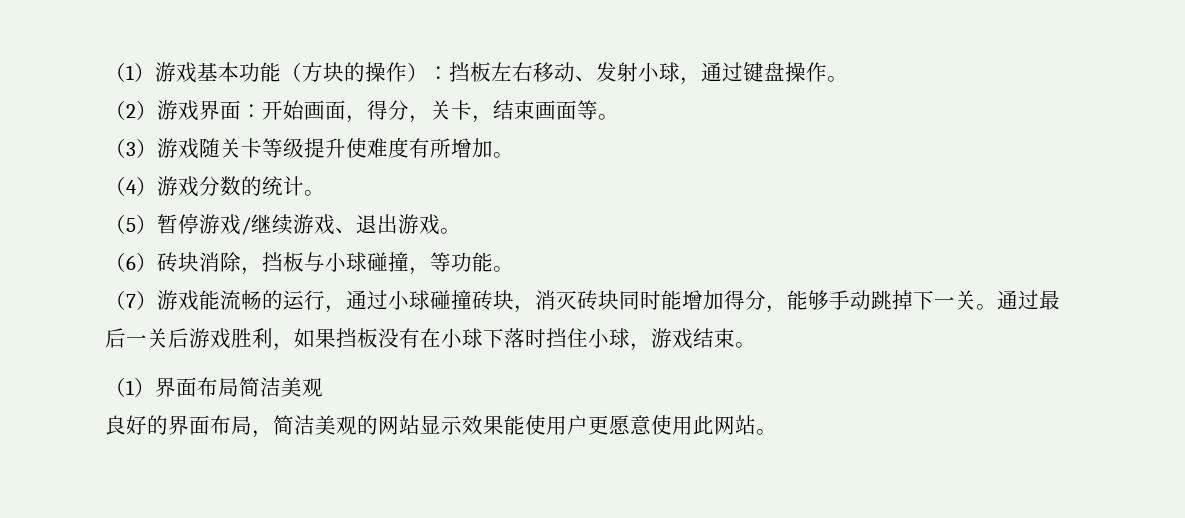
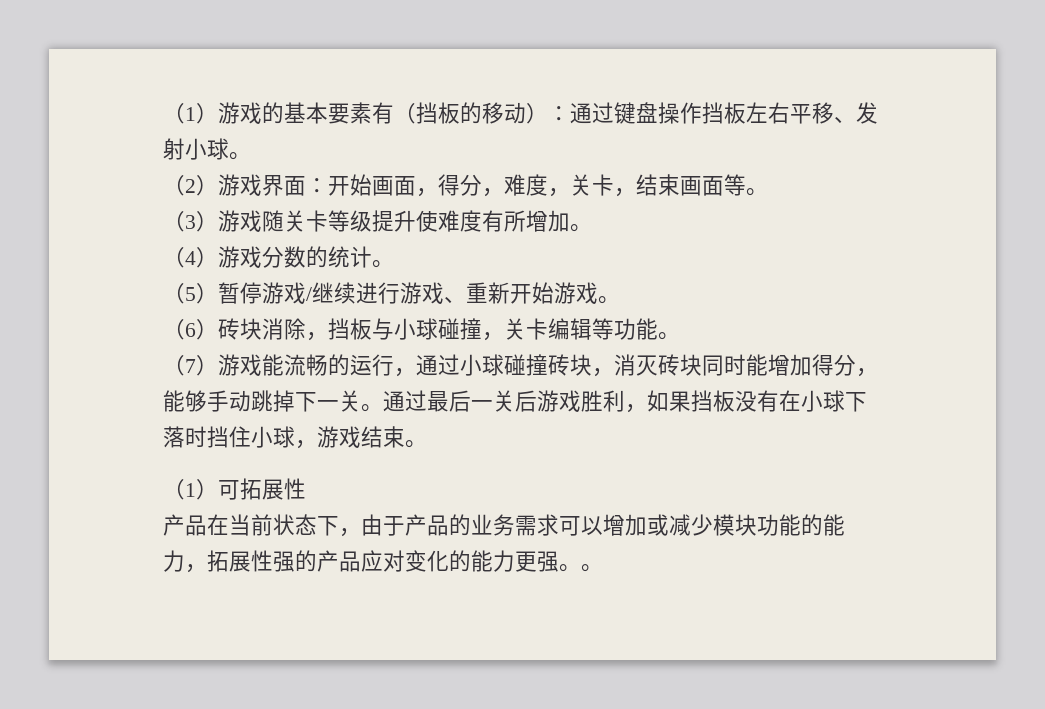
- （1）游戏基本功能（方块的操作）：挡板左右移动、发射小球，通过键盘操作。
+ （1）游戏的基本要素有（挡板的移动）：通过键盘操作挡板左右平移、发射小球。
- （2）游戏界面：开始画面，得分，关卡，结束画面等。
+ （2）游戏界面：开始画面，得分，难度，关卡，结束画面等。
- （5）暂停游戏/继续游戏、退出游戏。
+ （5）暂停游戏/继续进行游戏、重新开始游戏。
- （6）砖块消除，挡板与小球碰撞，等功能。
+ （6）砖块消除，挡板与小球碰撞，关卡编辑等功能。
- （1）界面布局简洁美观
- 良好的界面布局，简洁美观的网站显示效果能使用户更愿意使用此网站。
+ （1）可拓展性
+ 产品在当前状态下，由于产品的业务需求可以增加或减少模块功能的能力，拓展性强的产品应对变化的能力更强。。

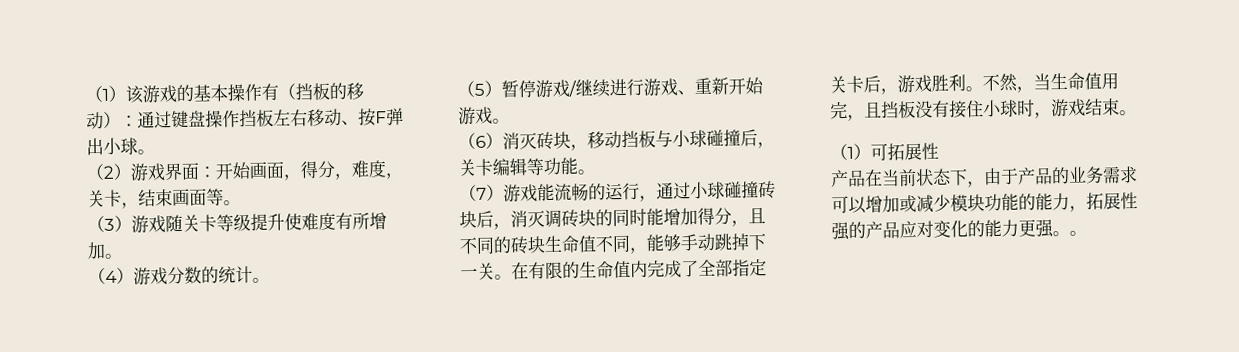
- （1）游戏的基本要素有（挡板的移动）：通过键盘操作挡板左右平移、发射小球。
+ （1）该游戏的基本操作有（挡板的移动）：通过键盘操作挡板左右移动、按F弹出小球。
- （6）砖块消除，挡板与小球碰撞，关卡编辑等功能。
+ （6）消灭砖块，移动挡板与小球碰撞后，关卡编辑等功能。
- （7）游戏能流畅的运行，通过小球碰撞砖块，消灭砖块同时能增加得分，能够手动跳掉下一关。
+ （7）游戏能流畅的运行，通过小球碰撞砖块后，消灭调砖块的同时能增加得分，且不同的砖块生命值不同，能够手动跳掉下一关。
- 通过最后一关后游戏胜利，如果挡板没有在小球下落时挡住小球，游戏结束。
+ 在有限的生命值内完成了全部指定关卡后，游戏胜利。不然，当生命值用完，且挡板没有接住小球时，游戏结束。

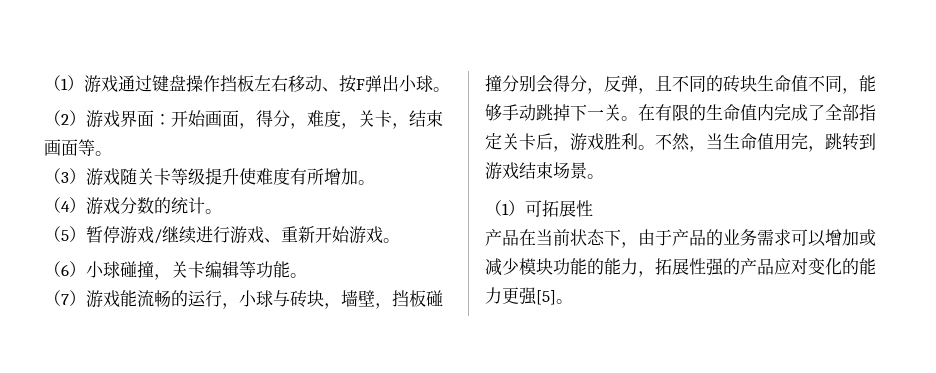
- （1）该游戏的基本操作有（挡板的移动）：通过键盘操作挡板左右移动、按F弹出小球。
+ （1）游戏通过键盘操作挡板左右移动、按F弹出小球。
- （6）消灭砖块，移动挡板与小球碰撞后，关卡编辑等功能。
+ （6）小球碰撞，关卡编辑等功能。
- （7）游戏能流畅的运行，通过小球碰撞砖块后，消灭调砖块的同时能增加得分，且不同的砖块生命值不同，能够手动跳掉下一关。
+ （7）游戏能流畅的运行，小球与砖块，墙壁，挡板碰撞分别会得分，反弹，且不同的砖块生命值不同，能够手动跳掉下一关。
- 不然，当生命值用完，且挡板没有接住小球时，游戏结束。
+ 不然，当生命值用完，跳转到游戏结束场景。
- 产品在当前状态下，由于产品的业务需求可以增加或减少模块功能的能力，拓展性强的产品应对变化的能力更强。。
+ 产品在当前状态下，由于产品的业务需求可以增加或减少模块功能的能力，拓展性强的产品应对变化的能力更强[5]。

